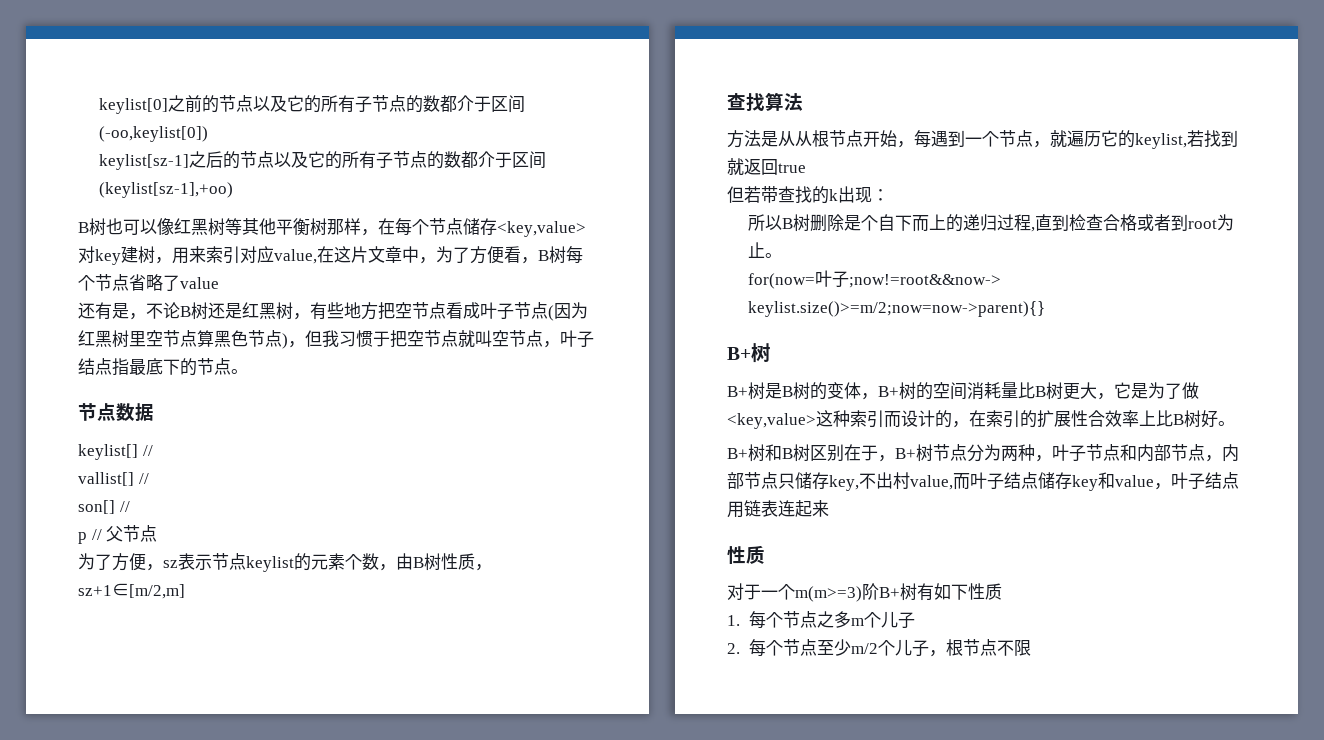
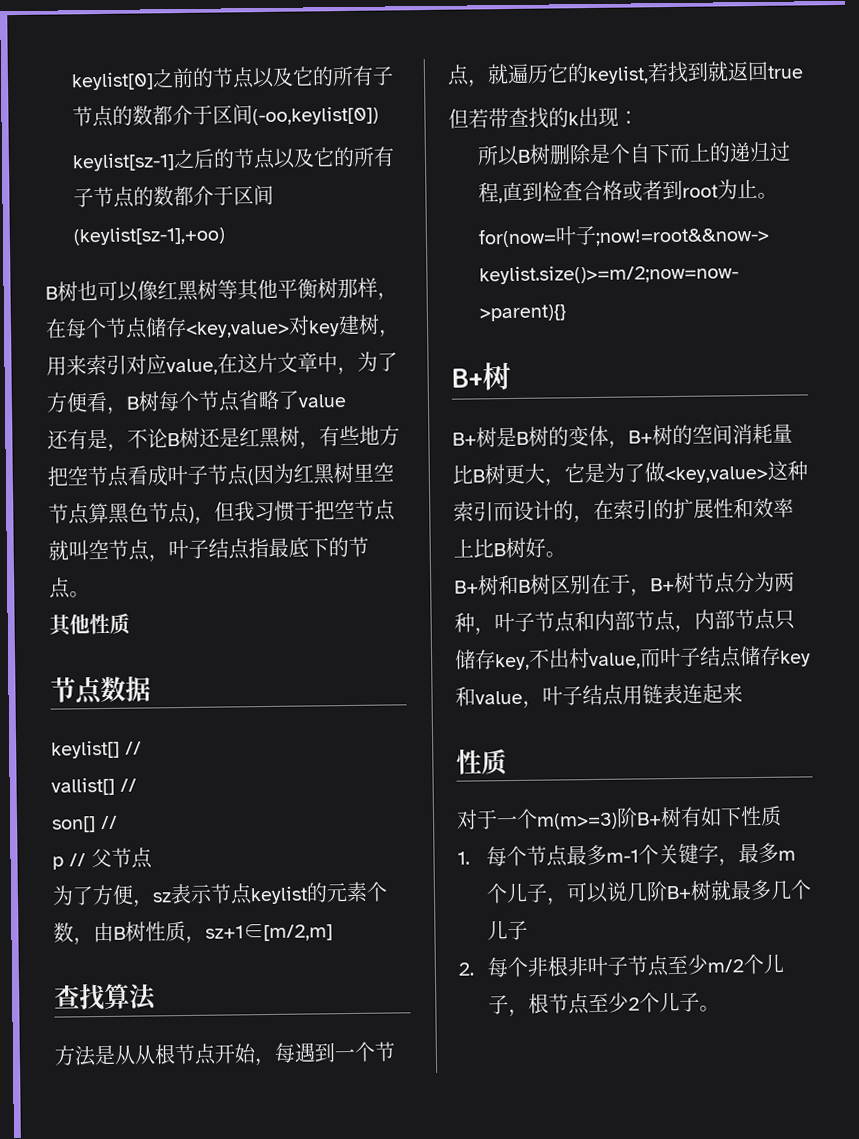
+ 其他性质
- B+树是B树的变体，B+树的空间消耗量比B树更大，它是为了做<key,value>这种索引而设计的，在索引的扩展性合效率上比B树好。
+ B+树是B树的变体，B+树的空间消耗量比B树更大，它是为了做<key,value>这种索引而设计的，在索引的扩展性和效率上比B树好。
- 1.每个节点之多m个儿子
+ 1.每个节点最多m-1个关键字，最多m个儿子，可以说几阶B+树就最多几个儿子
- 2.每个节点至少m/2个儿子，根节点不限
+ 2.每个非根非叶子节点至少m/2个儿子，根节点至少2个儿子。

